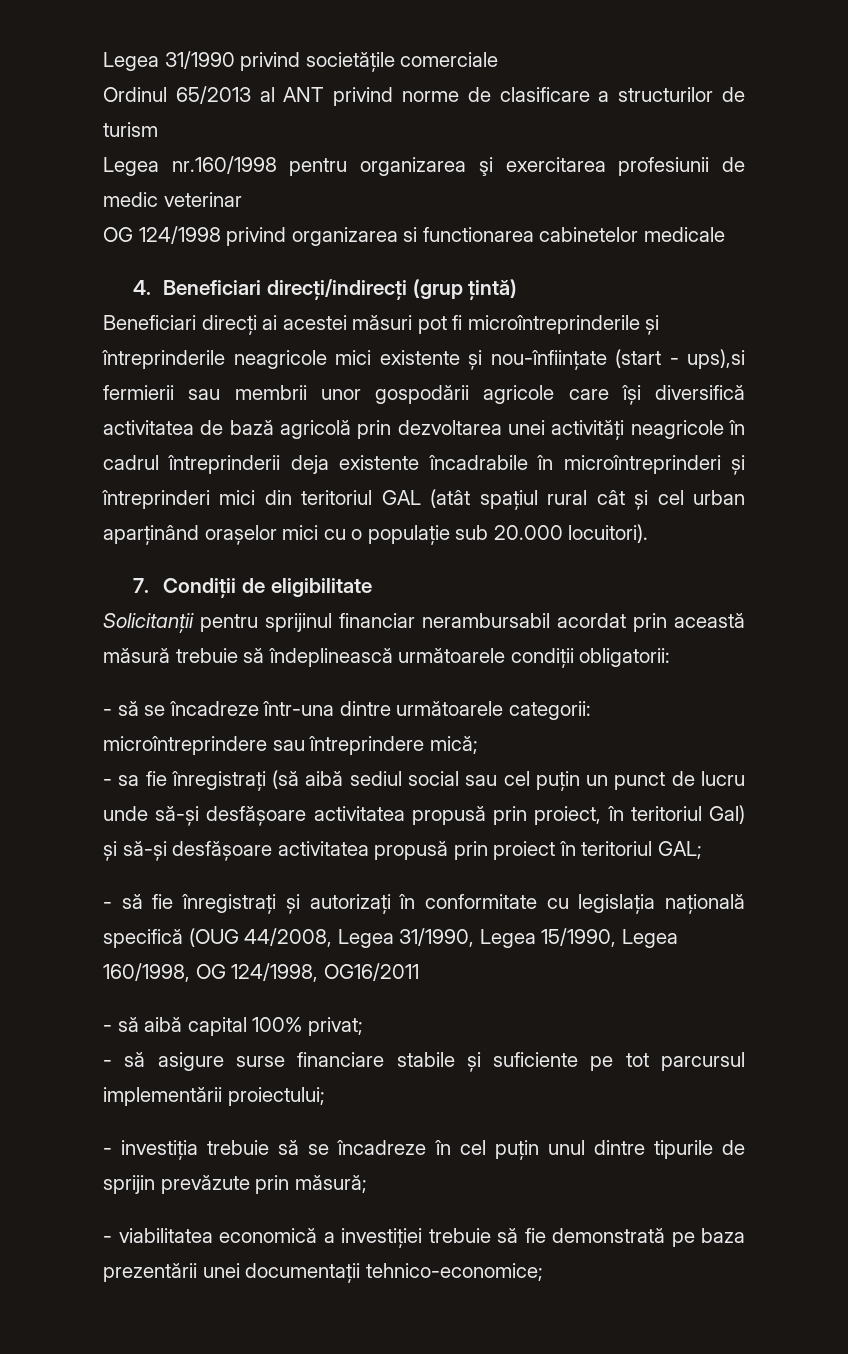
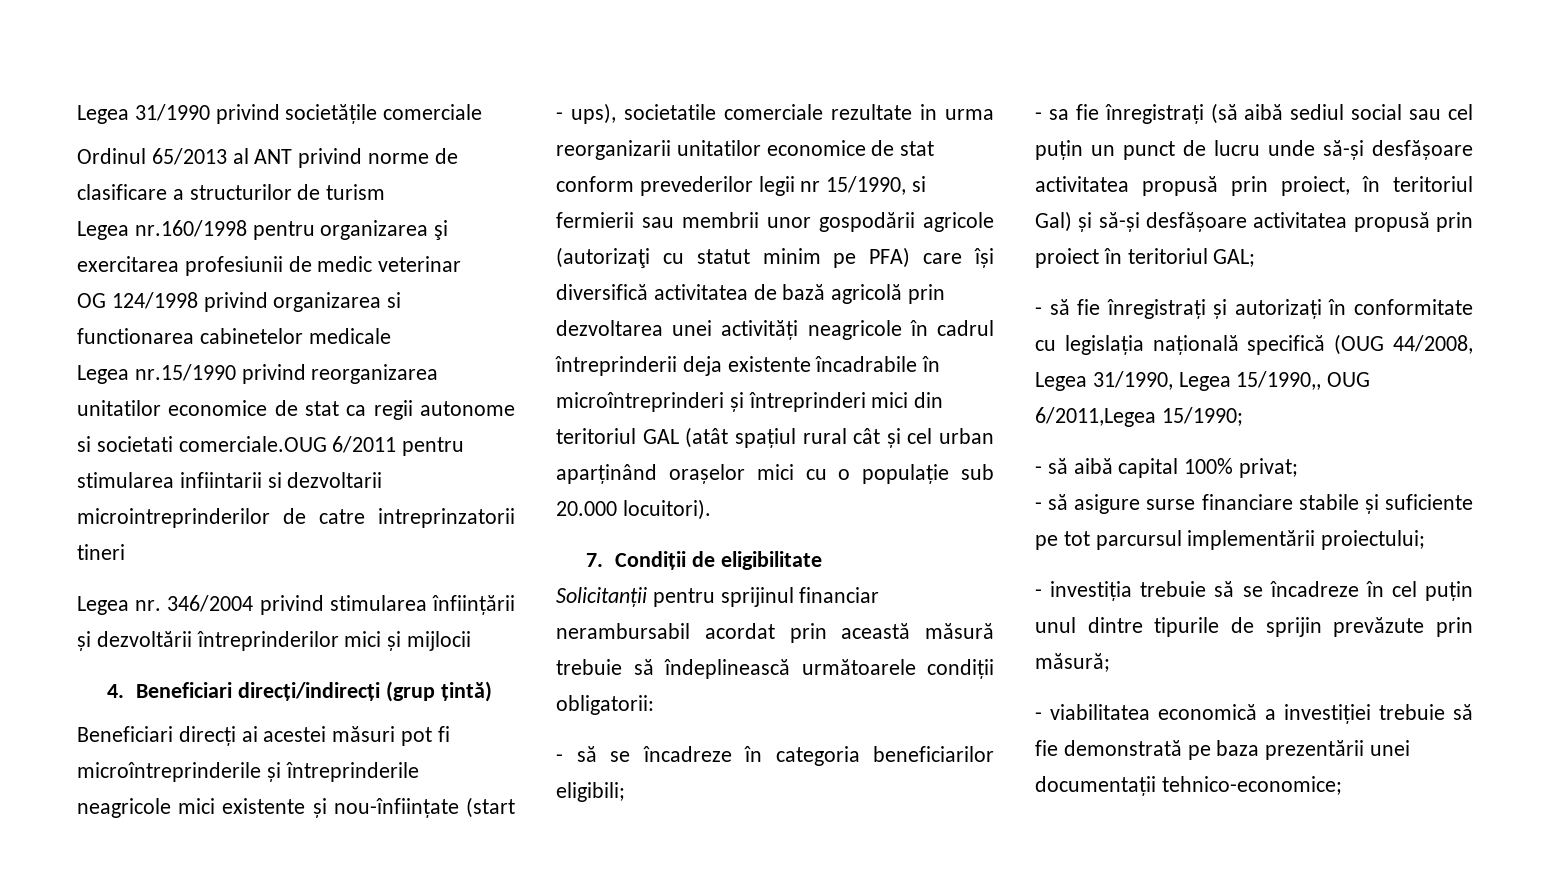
+ Legea nr.15/1990 privind reorganizarea unitatilor economice de stat ca regii autonome si societati comerciale.OUG 6/2011 pentru stimularea infiintarii si dezvoltarii microintreprinderilor de catre intreprinzatorii tineri
+ Legea nr. 346/2004 privind stimularea înființării și dezvoltării întreprinderilor mici și mijlocii
- Beneficiari direcți ai acestei măsuri pot fi microîntreprinderile și întreprinderile neagricole mici existente și nou-înființate (start - ups),si fermierii sau membrii unor gospodării agricole care își diversifică activitatea de bază agricolă prin dezvoltarea unei activități neagricole în cadrul întreprinderii deja existente încadrabile în microîntreprinderi și întreprinderi mici din teritoriul GAL (atât spațiul rural cât și cel urban aparținând orașelor mici cu o populație sub 20.000 locuitori).
+ Beneficiari direcți ai acestei măsuri pot fi microîntreprinderile și întreprinderile neagricole mici existente și nou-înființate (start - ups), societatile comerciale rezultate in urma reorganizarii unitatilor economice de stat conform prevederilor legii nr 15/1990, si fermierii sau membrii unor gospodării agricole (autorizaţi cu statut minim pe PFA) care își diversifică activitatea de bază agricolă prin dezvoltarea unei activități neagricole în cadrul întreprinderii deja existente încadrabile în microîntreprinderi și întreprinderi mici din teritoriul GAL (atât spațiul rural cât și cel urban aparținând orașelor mici cu o populație sub 20.000 locuitori).
- - să se încadreze într-una dintre următoarele categorii: microîntreprindere sau întreprindere mică;
+ - să se încadreze în categoria beneficiarilor eligibili;
- - să fie înregistrați și autorizați în conformitate cu legislația națională specifică (OUG 44/2008, Legea 31/1990, Legea 15/1990, Legea 160/1998, OG 124/1998, OG16/2011
+ - să fie înregistrați și autorizați în conformitate cu legislația națională specifică (OUG 44/2008, Legea 31/1990, Legea 15/1990,, OUG 6/2011,Legea 15/1990;

